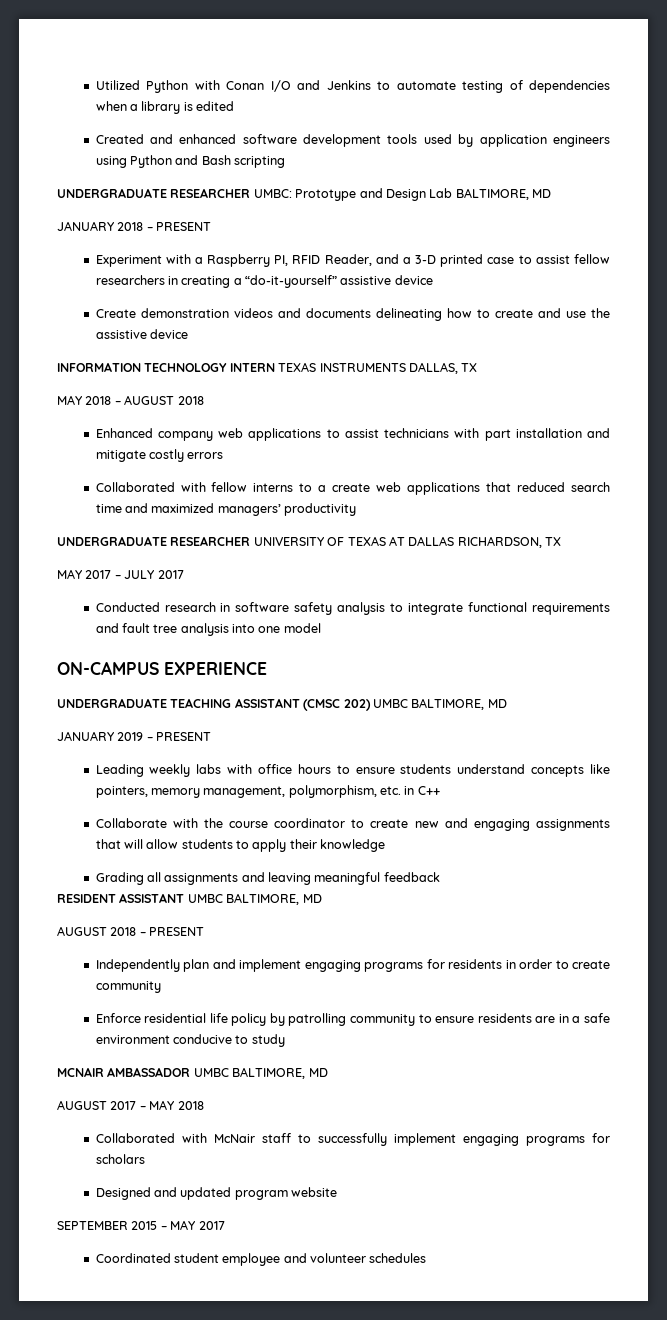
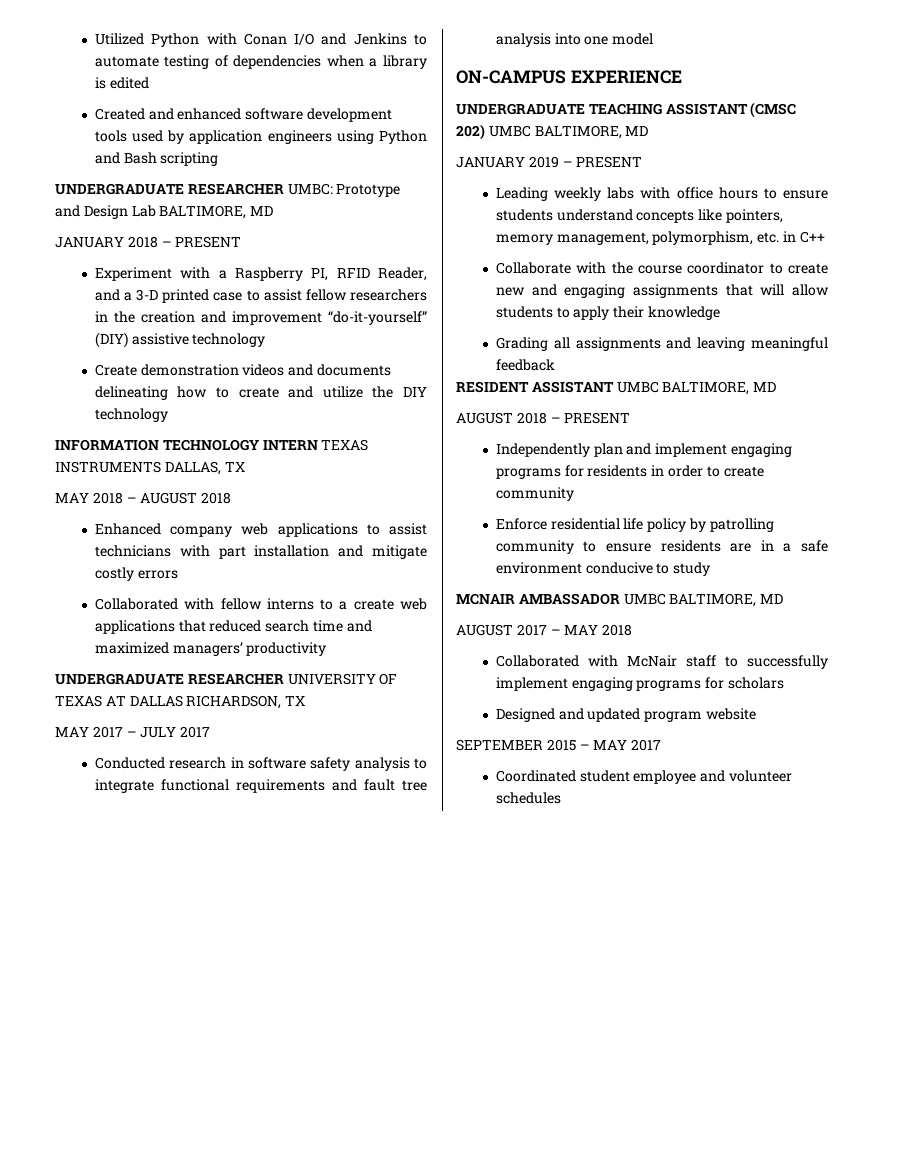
- Experiment with a Raspberry PI, RFID Reader, and a 3-D printed case to assist fellow researchers in creating a “do-it-yourself” assistive device
+ Experiment with a Raspberry PI, RFID Reader, and a 3-D printed case to assist fellow researchers in the creation and improvement “do-it-yourself” (DIY) assistive technology
- Create demonstration videos and documents delineating how to create and use the assistive device
+ Create demonstration videos and documents delineating how to create and utilize the DIY technology

